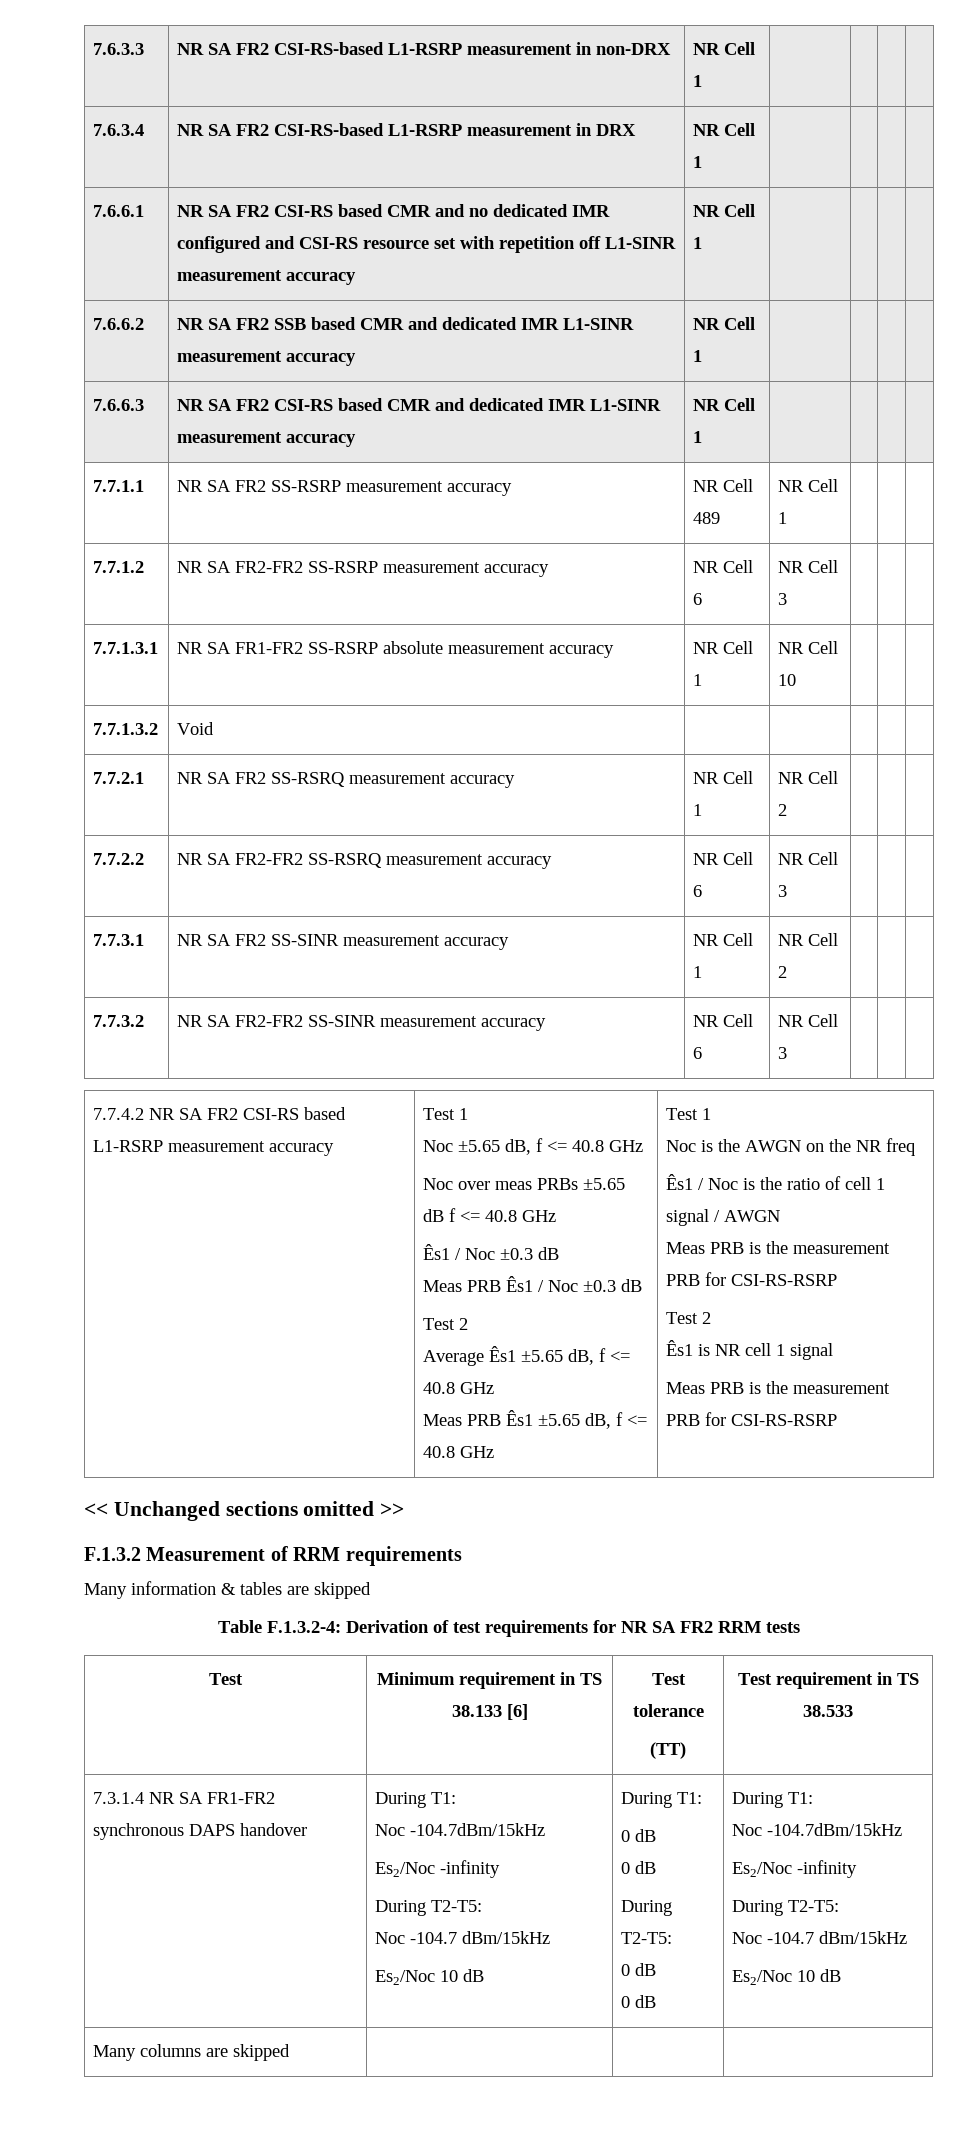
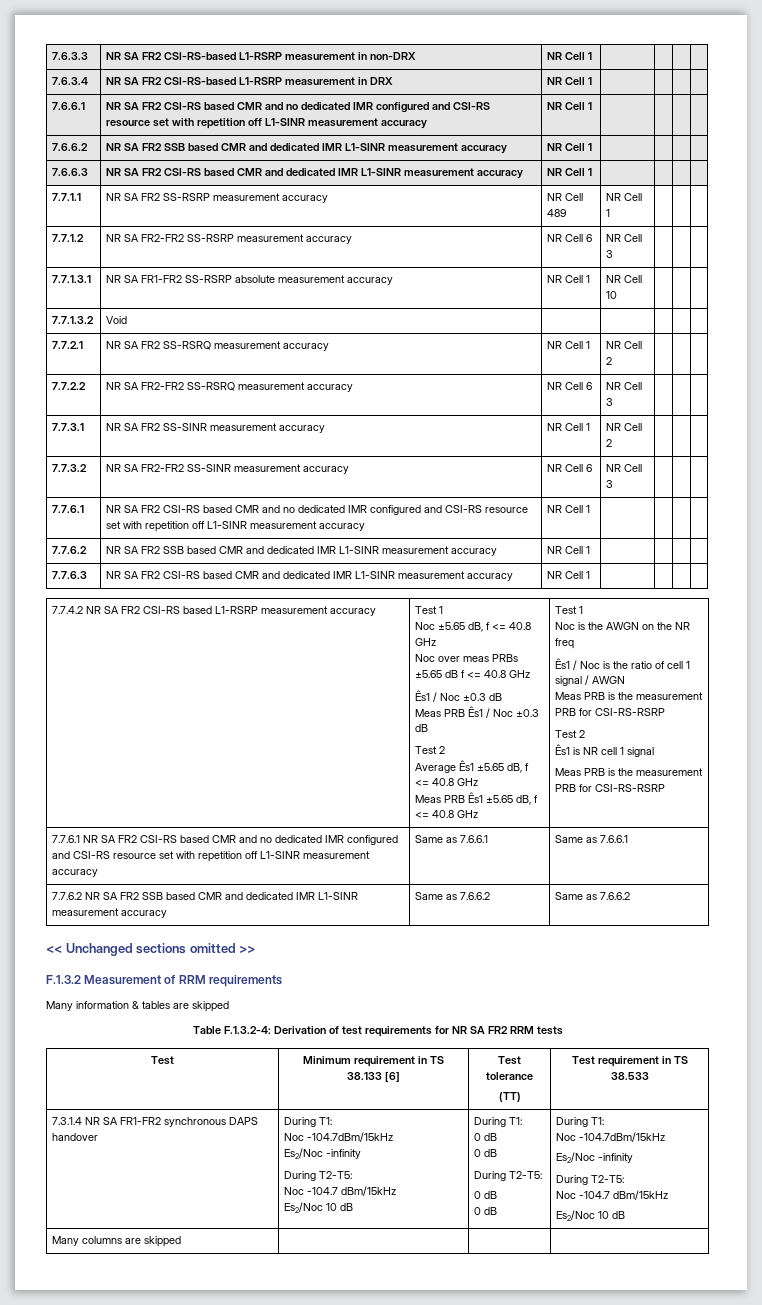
+ 7.7.6.1 | NR SA FR2 CSI-RS based CMR and no dedicated IMR configured and CSI-RS resource set with repetition off L1-SINR measurement accuracy | NR Cell 1 | | | |
+ 7.7.6.2 | NR SA FR2 SSB based CMR and dedicated IMR L1-SINR measurement accuracy | NR Cell 1 | | | |
+ 7.7.6.3 | NR SA FR2 CSI-RS based CMR and dedicated IMR L1-SINR measurement accuracy | NR Cell 1 | | | |
+ 7.7.6.1 NR SA FR2 CSI-RS based CMR and no dedicated IMR configured and CSI-RS resource set with repetition off L1-SINR measurement accuracy | Same as 7.6.6.1 | Same as 7.6.6.1
+ 7.7.6.2 NR SA FR2 SSB based CMR and dedicated IMR L1-SINR measurement accuracy | Same as 7.6.6.2 | Same as 7.6.6.2

